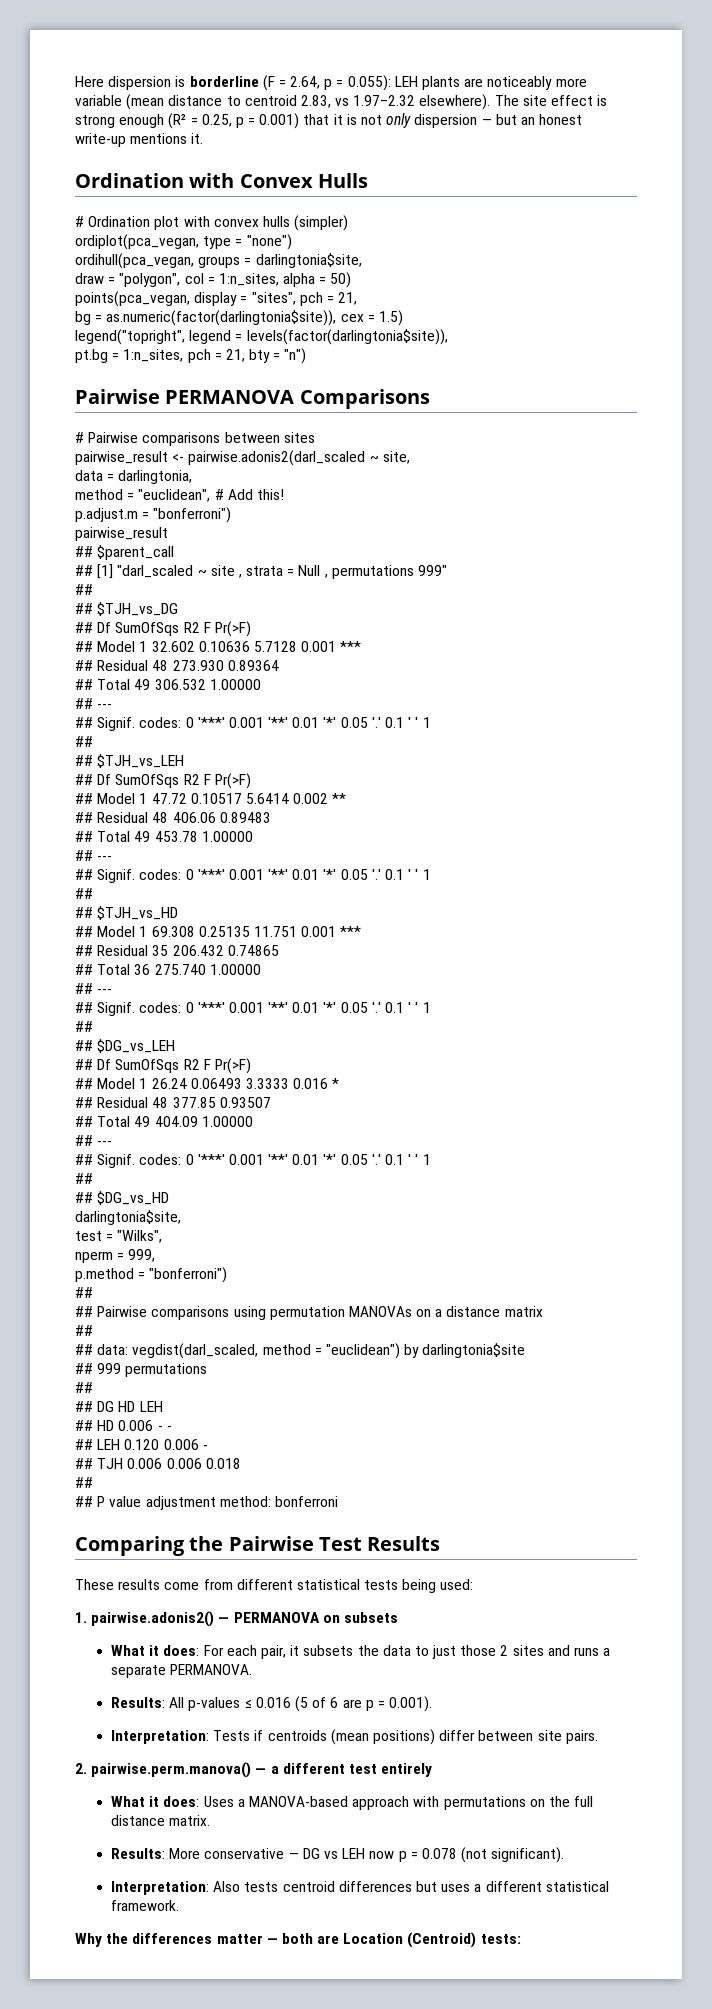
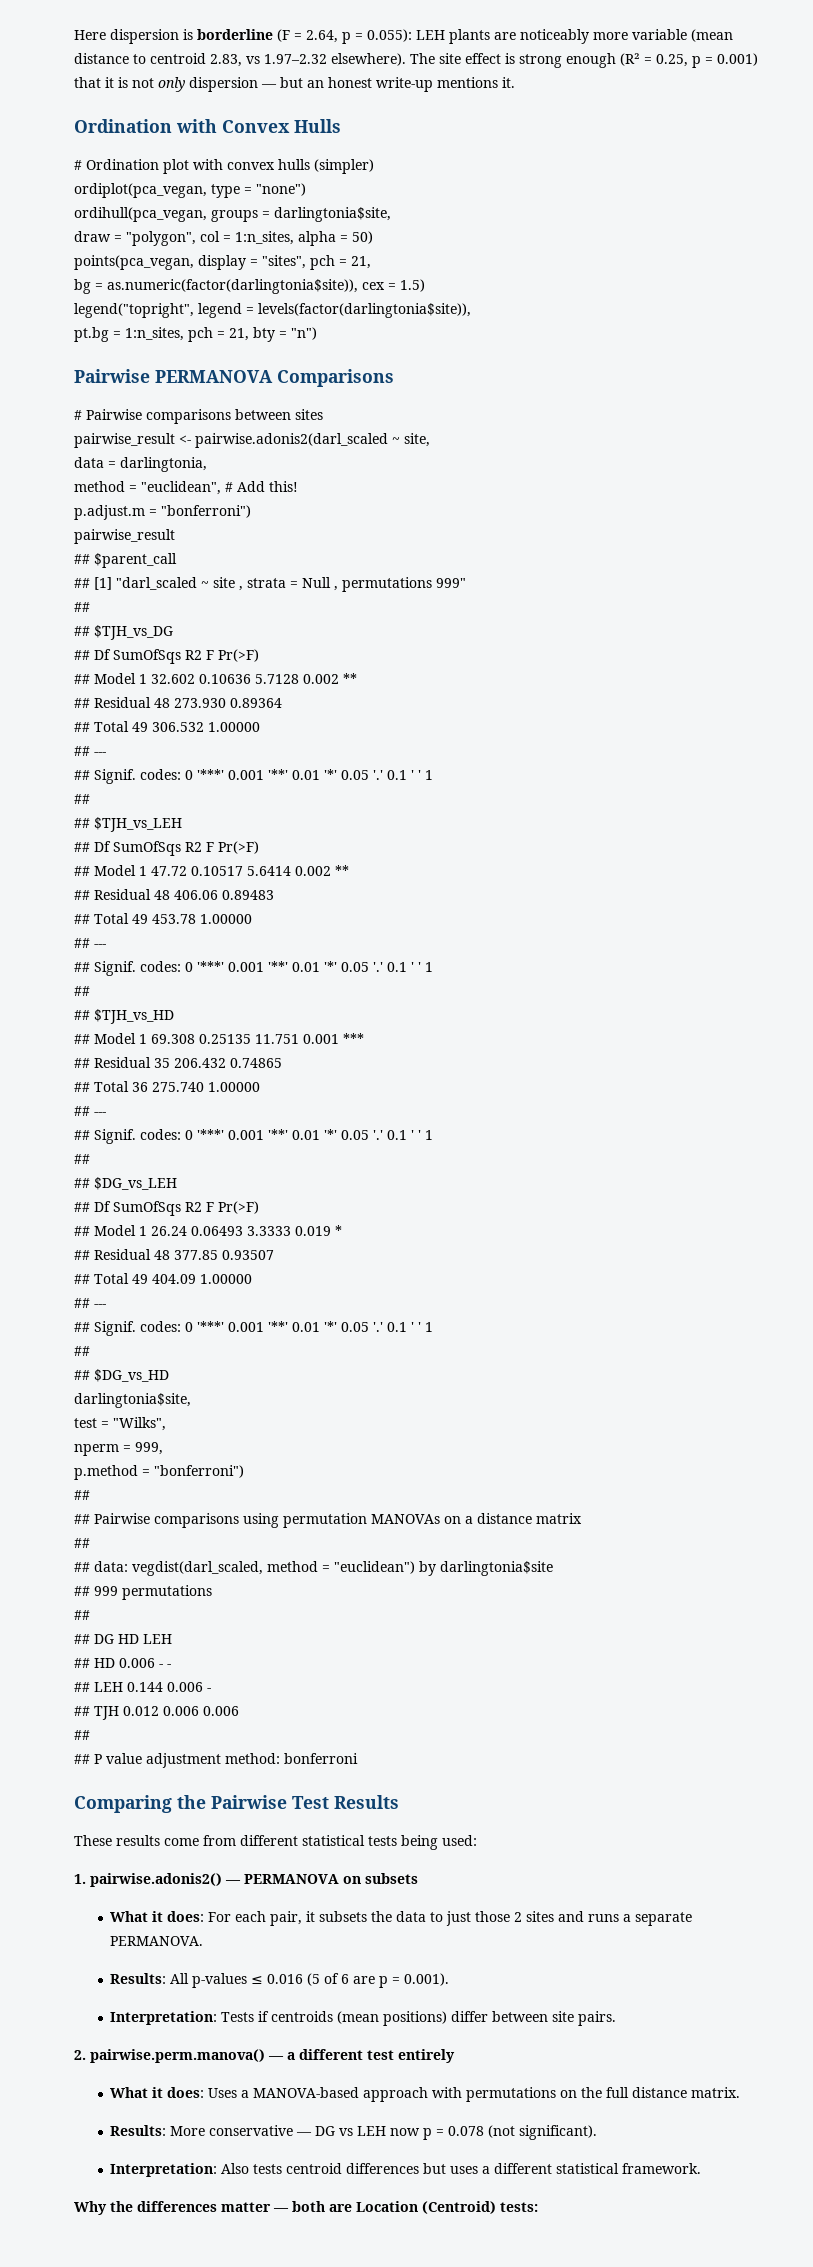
- ## Model 1 32.602 0.10636 5.7128 0.001 ***
+ ## Model 1 32.602 0.10636 5.7128 0.002 **
- ## Model 1 26.24 0.06493 3.3333 0.016 *
+ ## Model 1 26.24 0.06493 3.3333 0.019 *
- ## LEH 0.120 0.006 -
+ ## LEH 0.144 0.006 -
- ## TJH 0.006 0.006 0.018
+ ## TJH 0.012 0.006 0.006

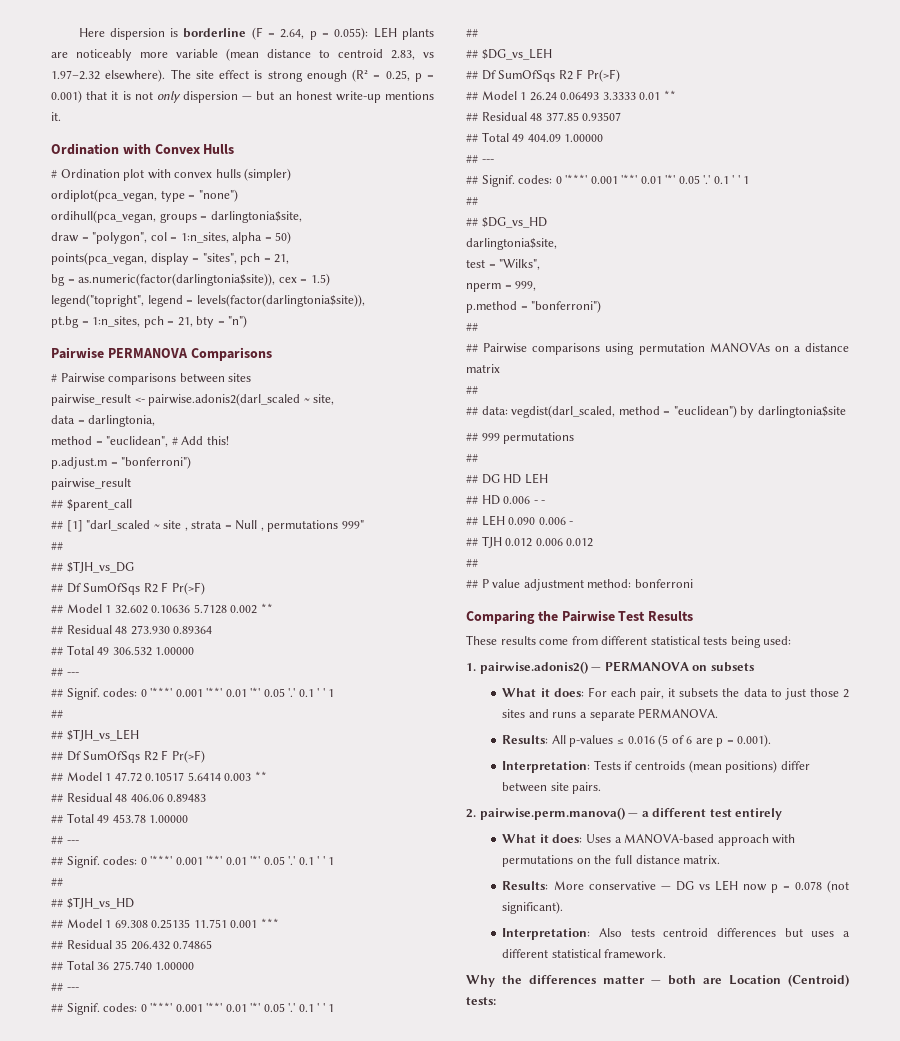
- ## Model 1 47.72 0.10517 5.6414 0.002 **
+ ## Model 1 47.72 0.10517 5.6414 0.003 **
- ## Model 1 26.24 0.06493 3.3333 0.019 *
+ ## Model 1 26.24 0.06493 3.3333 0.01 **
- ## LEH 0.144 0.006 -
+ ## LEH 0.090 0.006 -
- ## TJH 0.012 0.006 0.006
+ ## TJH 0.012 0.006 0.012

